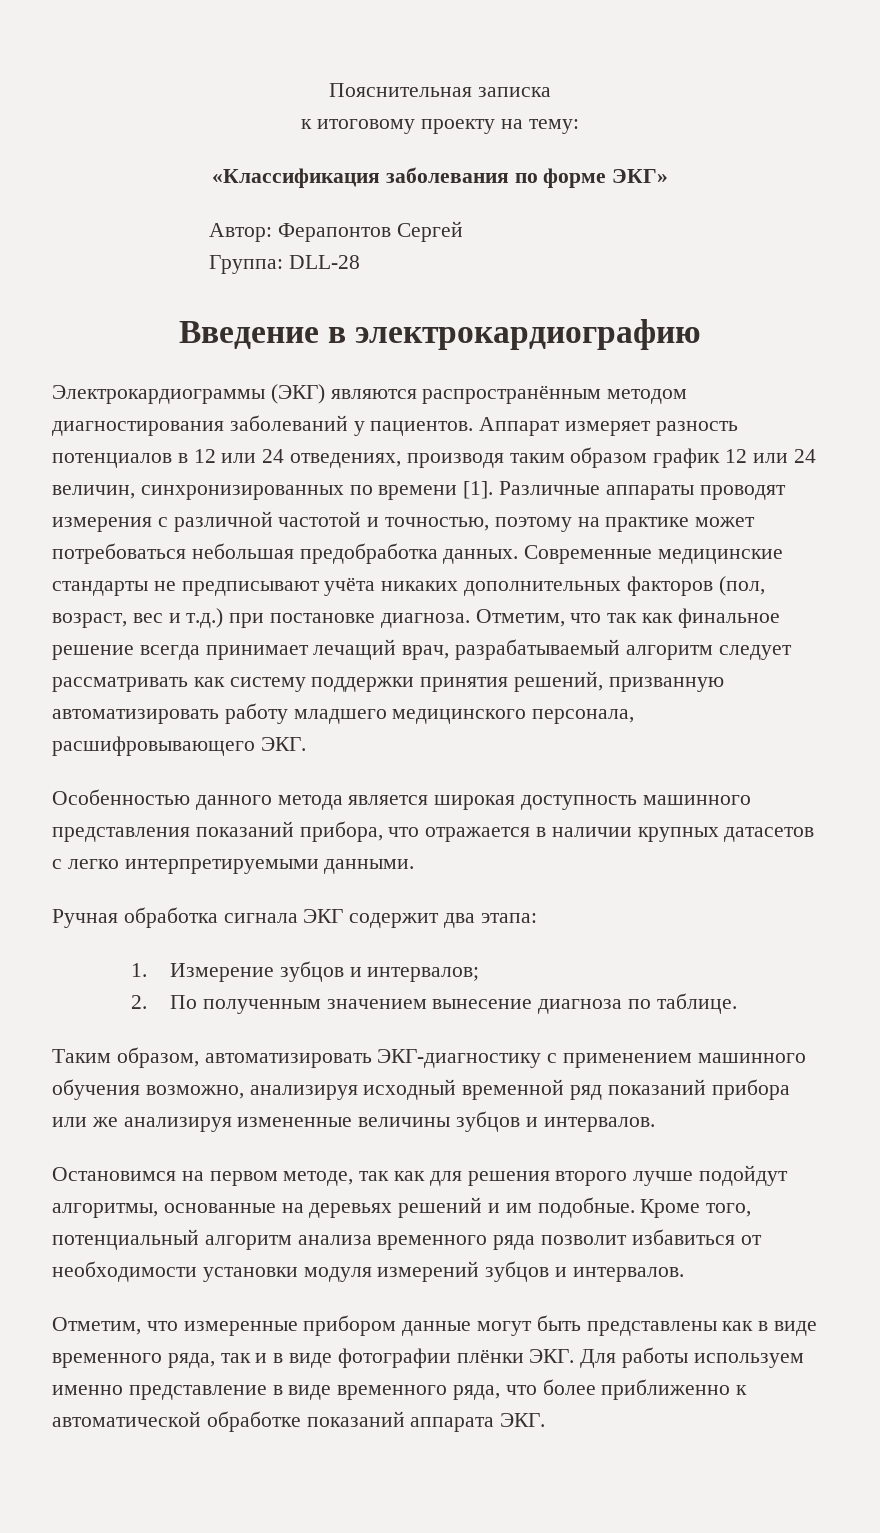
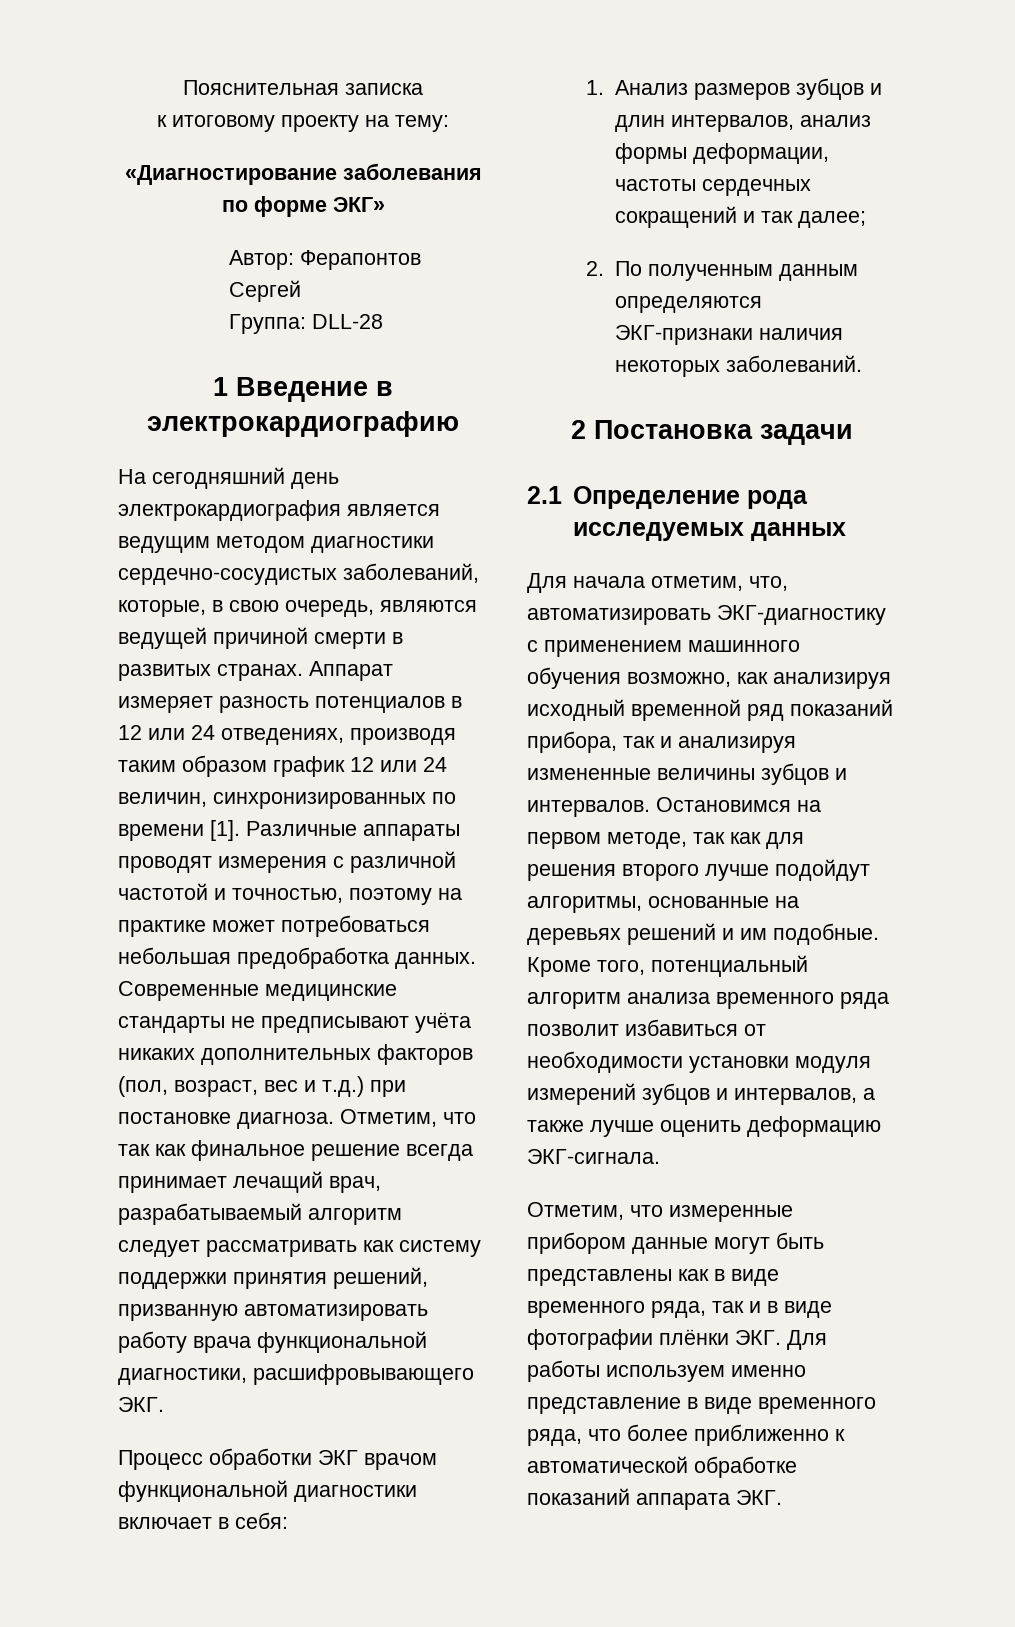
- «Классификация заболевания по форме ЭКГ»
+ «Диагностирование заболевания по форме ЭКГ»
- Введение в электрокардиографию
+ 1 Введение в электрокардиографию
- Электрокардиограммы (ЭКГ) являются распространённым методом диагностирования заболеваний у пациентов.
+ На сегодняшний день электрокардиография является ведущим методом диагностики сердечно-сосудистых заболеваний, которые, в свою очередь, являются ведущей причиной смерти в развитых странах.
- Отметим, что так как финальное решение всегда принимает лечащий врач, разрабатываемый алгоритм следует рассматривать как систему поддержки принятия решений, призванную автоматизировать работу младшего медицинского персонала, расшифровывающего ЭКГ.
+ Отметим, что так как финальное решение всегда принимает лечащий врач, разрабатываемый алгоритм следует рассматривать как систему поддержки принятия решений, призванную автоматизировать работу врача функциональной диагностики, расшифровывающего ЭКГ.
- Особенностью данного метода является широкая доступность машинного представления показаний прибора, что отражается в наличии крупных датасетов с легко интерпретируемыми данными.
- Ручная обработка сигнала ЭКГ содержит два этапа:
- 1. Измерение зубцов и интервалов;
- 2. По полученным значением вынесение диагноза по таблице.
- Таким образом, автоматизировать ЭКГ-диагностику с применением машинного обучения возможно, анализируя исходный временной ряд показаний прибора или же анализируя измененные величины зубцов и интервалов.
- Остановимся на первом методе, так как для решения второго лучше подойдут алгоритмы, основанные на деревьях решений и им подобные.
+ Процесс обработки ЭКГ врачом функциональной диагностики включает в себя:
+ 1. Анализ размеров зубцов и длин интервалов, анализ формы деформации, частоты сердечных сокращений и так далее;
+ 2. По полученным данным определяются ЭКГ-признаки наличия некоторых заболеваний.
+ 2 Постановка задачи
+ 2.1 Определение рода исследуемых данных
+ Для начала отметим, что, автоматизировать ЭКГ-диагностику с применением машинного обучения возможно, как анализируя исходный временной ряд показаний прибора, так и анализируя измененные величины зубцов и интервалов. Остановимся на первом методе, так как для решения второго лучше подойдут алгоритмы, основанные на деревьях решений и им подобные.
- Кроме того, потенциальный алгоритм анализа временного ряда позволит избавиться от необходимости установки модуля измерений зубцов и интервалов.
+ Кроме того, потенциальный алгоритм анализа временного ряда позволит избавиться от необходимости установки модуля измерений зубцов и интервалов, а также лучше оценить деформацию ЭКГ-сигнала.

